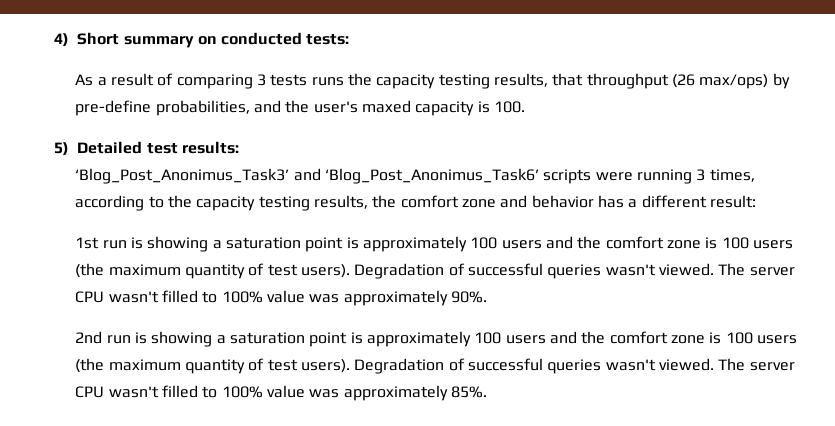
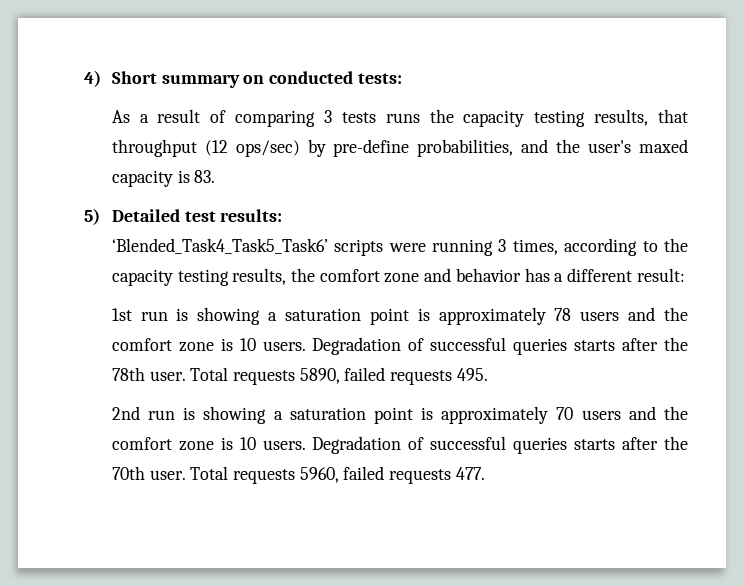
- As a result of comparing 3 tests runs the capacity testing results, that throughput (26 max/ops) by pre-define probabilities, and the user's maxed capacity is 100.
+ As a result of comparing 3 tests runs the capacity testing results, that throughput (12 ops/sec) by pre-define probabilities, and the user's maxed capacity is 83.
- ‘Blog_Post_Anonimus_Task3’ and ‘Blog_Post_Anonimus_Task6’ scripts were running 3 times, according to the capacity testing results, the comfort zone and behavior has a different result:
+ ‘Blended_Task4_Task5_Task6’ scripts were running 3 times, according to the capacity testing results, the comfort zone and behavior has a different result:
- 1st run is showing a saturation point is approximately 100 users and the comfort zone is 100 users (the maximum quantity of test users). Degradation of successful queries wasn't viewed. The server CPU wasn't filled to 100% value was approximately 90%.
+ 1st run is showing a saturation point is approximately 78 users and the comfort zone is 10 users. Degradation of successful queries starts after the 78th user. Total requests 5890, failed requests 495.
- 2nd run is showing a saturation point is approximately 100 users and the comfort zone is 100 users (the maximum quantity of test users). Degradation of successful queries wasn't viewed. The server CPU wasn't filled to 100% value was approximately 85%.
+ 2nd run is showing a saturation point is approximately 70 users and the comfort zone is 10 users. Degradation of successful queries starts after the 70th user. Total requests 5960, failed requests 477.

